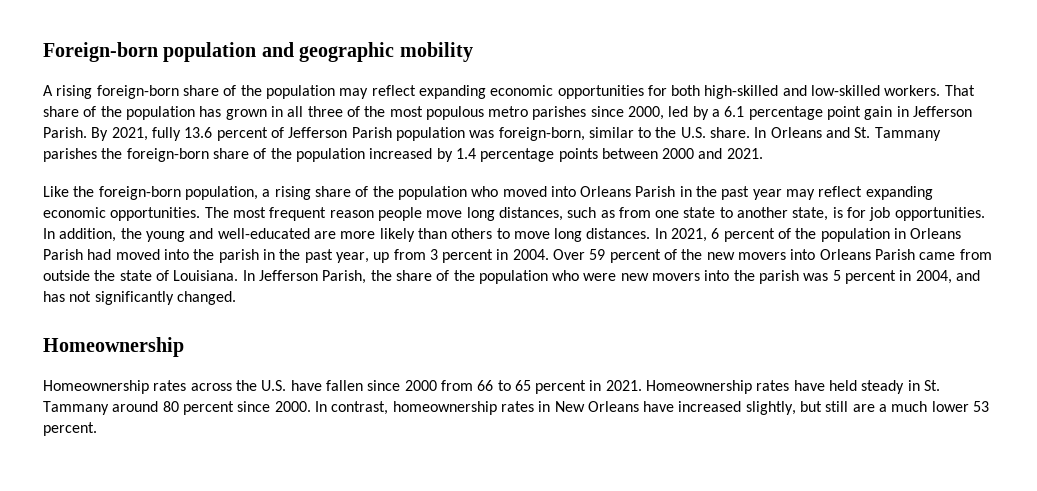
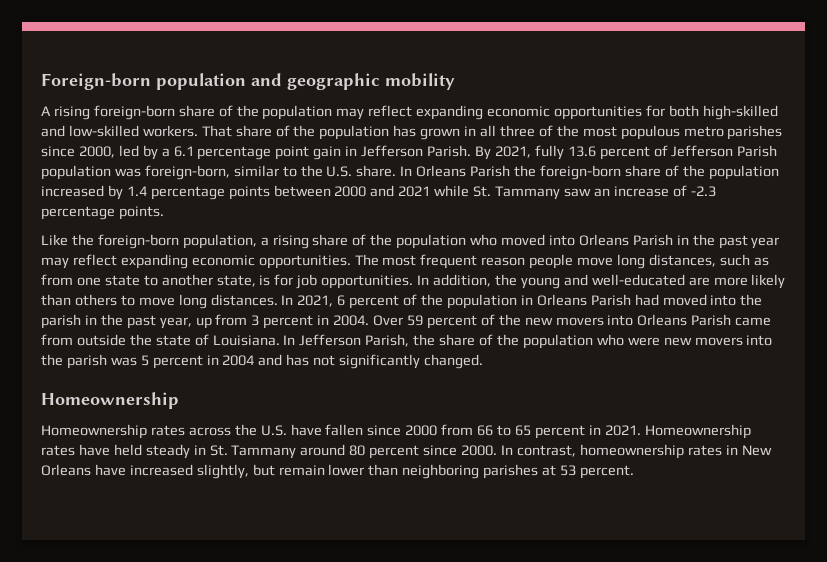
- In Orleans and St. Tammany parishes the foreign-born share of the population increased by 1.4 percentage points between 2000 and 2021.
+ In Orleans Parish the foreign-born share of the population increased by 1.4 percentage points between 2000 and 2021 while St. Tammany saw an increase of -2.3 percentage points.
- In Jefferson Parish, the share of the population who were new movers into the parish was 5 percent in 2004, and has not significantly changed.
+ In Jefferson Parish, the share of the population who were new movers into the parish was 5 percent in 2004 and has not significantly changed.
- In contrast, homeownership rates in New Orleans have increased slightly, but still are a much lower 53 percent.
+ In contrast, homeownership rates in New Orleans have increased slightly, but remain lower than neighboring parishes at 53 percent.

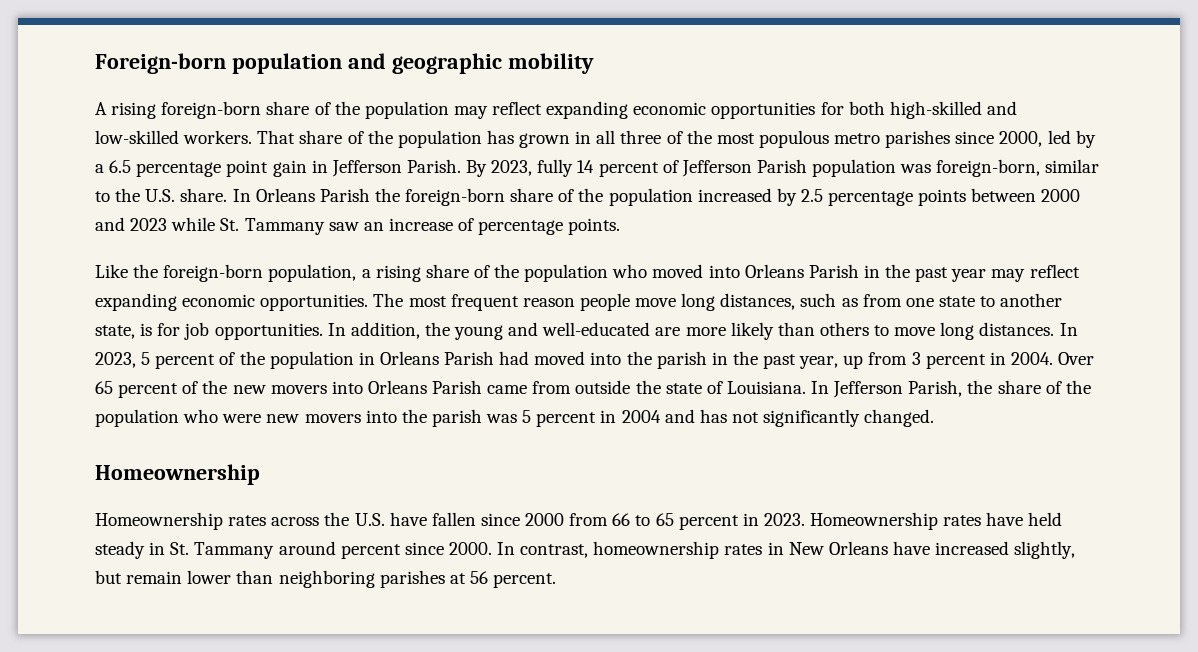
- That share of the population has grown in all three of the most populous metro parishes since 2000, led by a 6.1 percentage point gain in Jefferson Parish.
+ That share of the population has grown in all three of the most populous metro parishes since 2000, led by a 6.5 percentage point gain in Jefferson Parish.
- By 2021, fully 13.6 percent of Jefferson Parish population was foreign-born, similar to the U.S. share.
+ By 2023, fully 14 percent of Jefferson Parish population was foreign-born, similar to the U.S. share.
- In Orleans Parish the foreign-born share of the population increased by 1.4 percentage points between 2000 and 2021 while St. Tammany saw an increase of -2.3 percentage points.
+ In Orleans Parish the foreign-born share of the population increased by 2.5 percentage points between 2000 and 2023 while St. Tammany saw an increase of percentage points.
- In 2021, 6 percent of the population in Orleans Parish had moved into the parish in the past year, up from 3 percent in 2004.
+ In 2023, 5 percent of the population in Orleans Parish had moved into the parish in the past year, up from 3 percent in 2004.
- Over 59 percent of the new movers into Orleans Parish came from outside the state of Louisiana.
+ Over 65 percent of the new movers into Orleans Parish came from outside the state of Louisiana.
- Homeownership rates across the U.S. have fallen since 2000 from 66 to 65 percent in 2021.
+ Homeownership rates across the U.S. have fallen since 2000 from 66 to 65 percent in 2023.
- Homeownership rates have held steady in St. Tammany around 80 percent since 2000.
+ Homeownership rates have held steady in St. Tammany around percent since 2000.
- In contrast, homeownership rates in New Orleans have increased slightly, but remain lower than neighboring parishes at 53 percent.
+ In contrast, homeownership rates in New Orleans have increased slightly, but remain lower than neighboring parishes at 56 percent.

